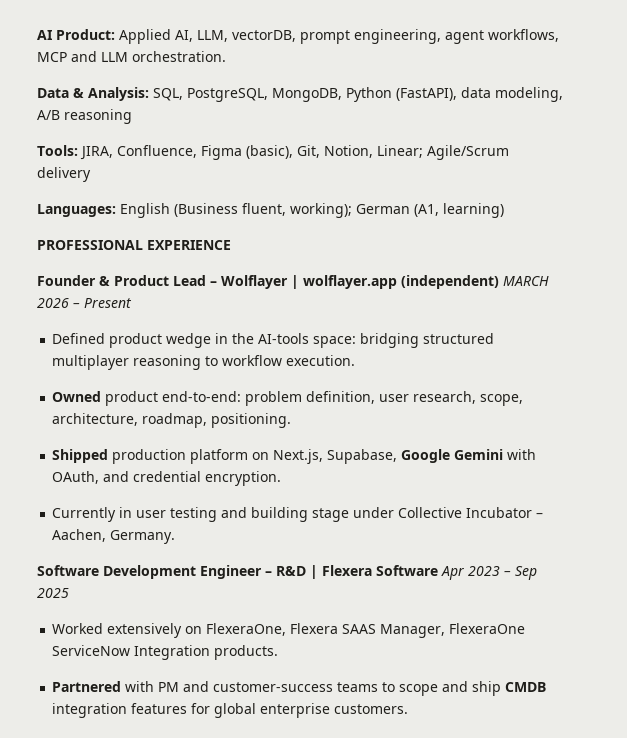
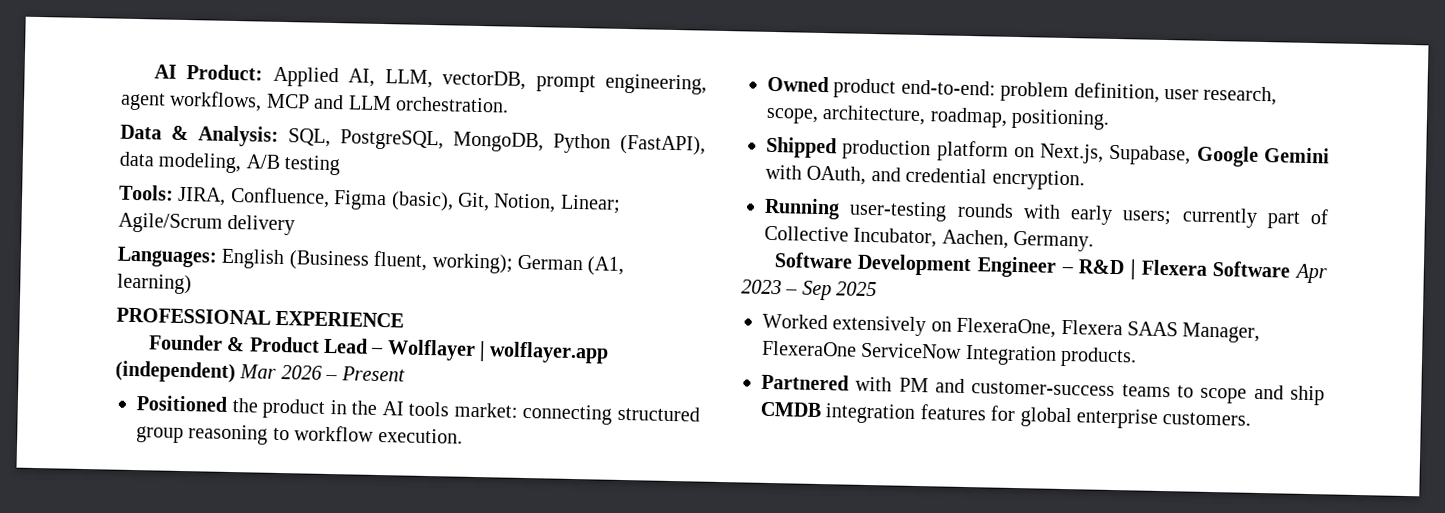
- Data & Analysis: SQL, PostgreSQL, MongoDB, Python (FastAPI), data modeling, A/B reasoning
+ Data & Analysis: SQL, PostgreSQL, MongoDB, Python (FastAPI), data modeling, A/B testing
- Founder & Product Lead – Wolflayer | wolflayer.app (independent) MARCH 2026 – Present
+ Founder & Product Lead – Wolflayer | wolflayer.app (independent) Mar 2026 – Present
- Defined product wedge in the AI-tools space: bridging structured multiplayer reasoning to workflow execution.
+ Positioned the product in the AI tools market: connecting structured group reasoning to workflow execution.
- Currently in user testing and building stage under Collective Incubator – Aachen, Germany.
+ Running user-testing rounds with early users; currently part of Collective Incubator, Aachen, Germany.

